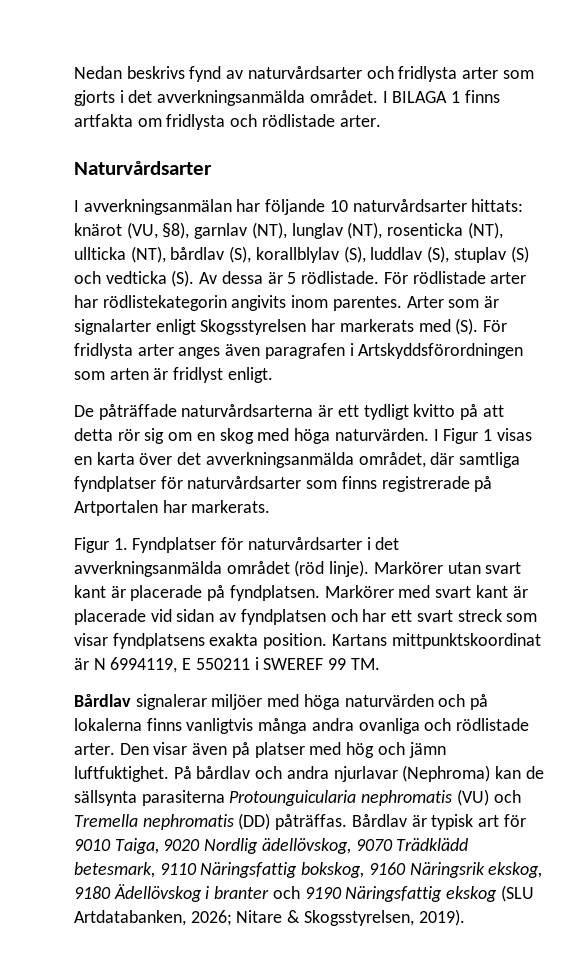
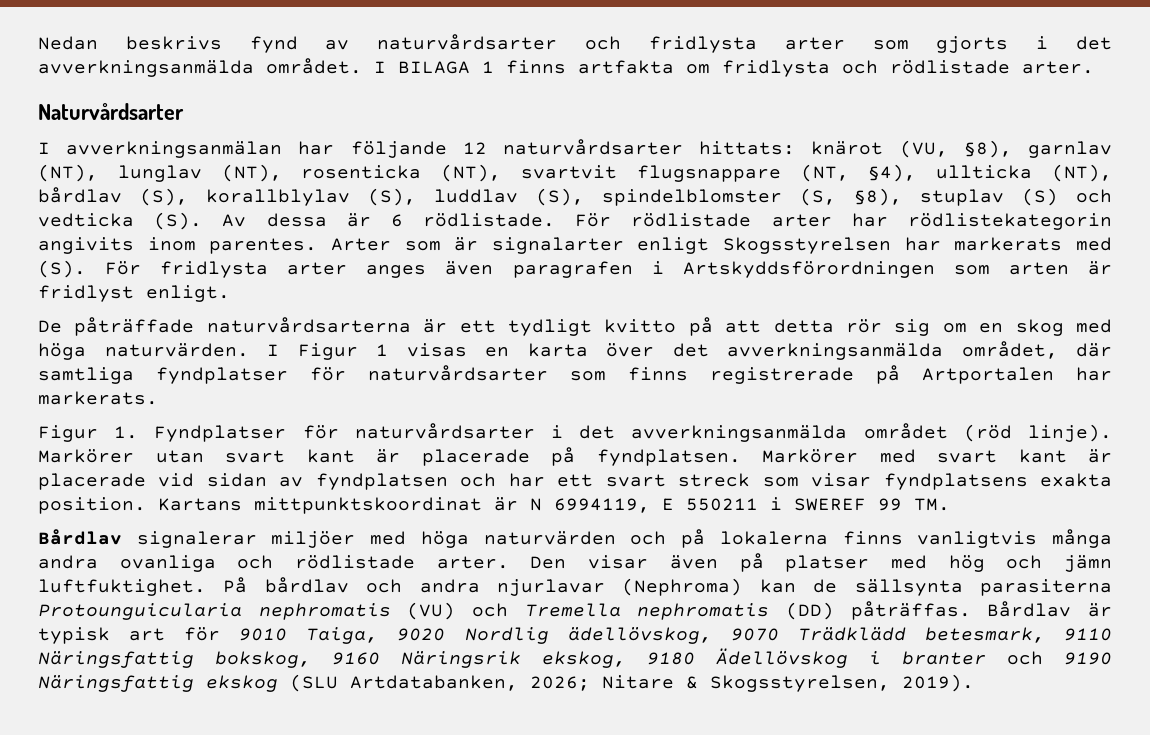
- I avverkningsanmälan har följande 10 naturvårdsarter hittats: knärot (VU, §8), garnlav (NT), lunglav (NT), rosenticka (NT), ullticka (NT), bårdlav (S), korallblylav (S), luddlav (S), stuplav (S) och vedticka (S). Av dessa är 5 rödlistade.
+ I avverkningsanmälan har följande 12 naturvårdsarter hittats: knärot (VU, §8), garnlav (NT), lunglav (NT), rosenticka (NT), svartvit flugsnappare (NT, §4), ullticka (NT), bårdlav (S), korallblylav (S), luddlav (S), spindelblomster (S, §8), stuplav (S) och vedticka (S). Av dessa är 6 rödlistade.

